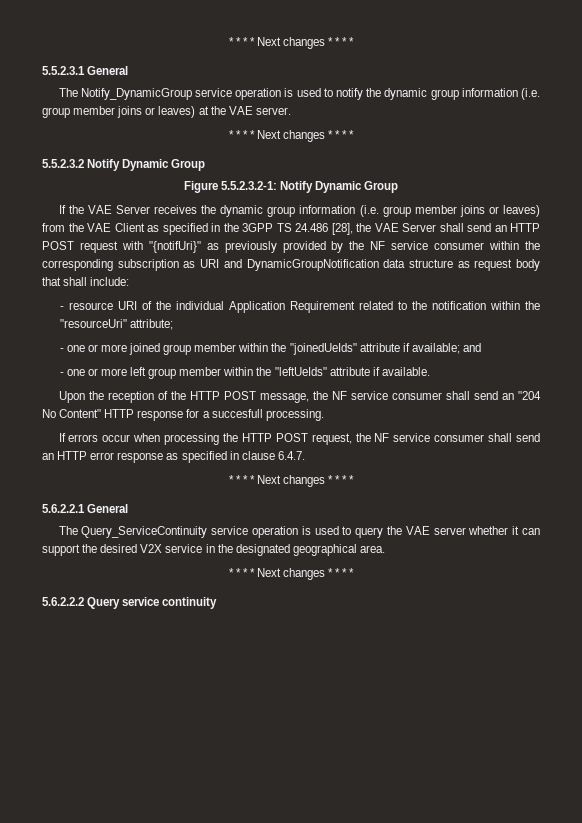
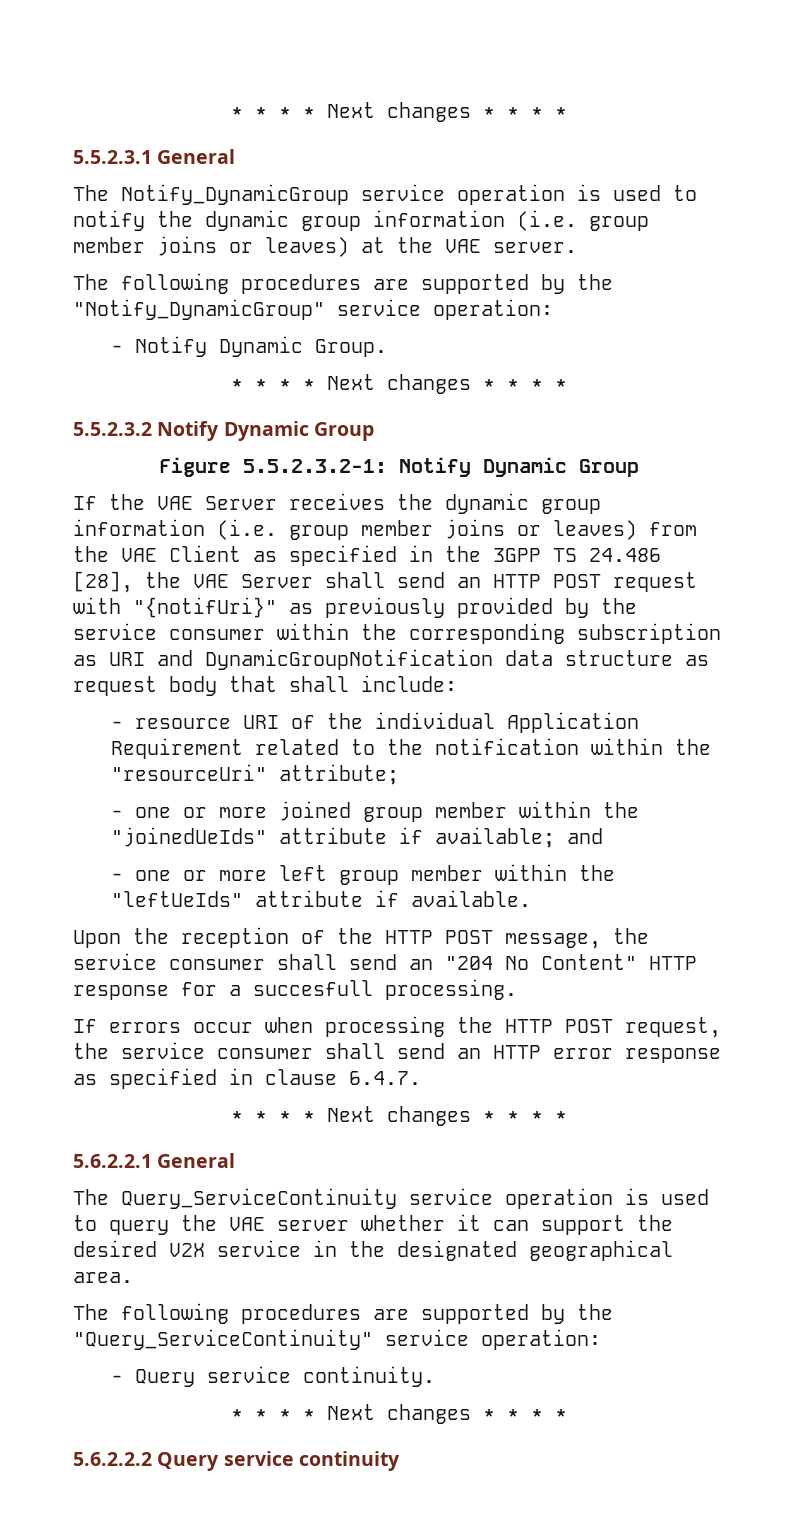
+ The following procedures are supported by the "Notify_DynamicGroup" service operation:
+ - Notify Dynamic Group.
- If the VAE Server receives the dynamic group information (i.e. group member joins or leaves) from the VAE Client as specified in the 3GPP TS 24.486 [28], the VAE Server shall send an HTTP POST request with "{notifUri}" as previously provided by the NF service consumer within the corresponding subscription as URI and DynamicGroupNotification data structure as request body that shall include:
+ If the VAE Server receives the dynamic group information (i.e. group member joins or leaves) from the VAE Client as specified in the 3GPP TS 24.486 [28], the VAE Server shall send an HTTP POST request with "{notifUri}" as previously provided by the service consumer within the corresponding subscription as URI and DynamicGroupNotification data structure as request body that shall include:
- Upon the reception of the HTTP POST message, the NF service consumer shall send an "204 No Content" HTTP response for a succesfull processing.
+ Upon the reception of the HTTP POST message, the service consumer shall send an "204 No Content" HTTP response for a succesfull processing.
- If errors occur when processing the HTTP POST request, the NF service consumer shall send an HTTP error response as specified in clause 6.4.7.
+ If errors occur when processing the HTTP POST request, the service consumer shall send an HTTP error response as specified in clause 6.4.7.
+ The following procedures are supported by the "Query_ServiceContinuity" service operation:
+ - Query service continuity.

